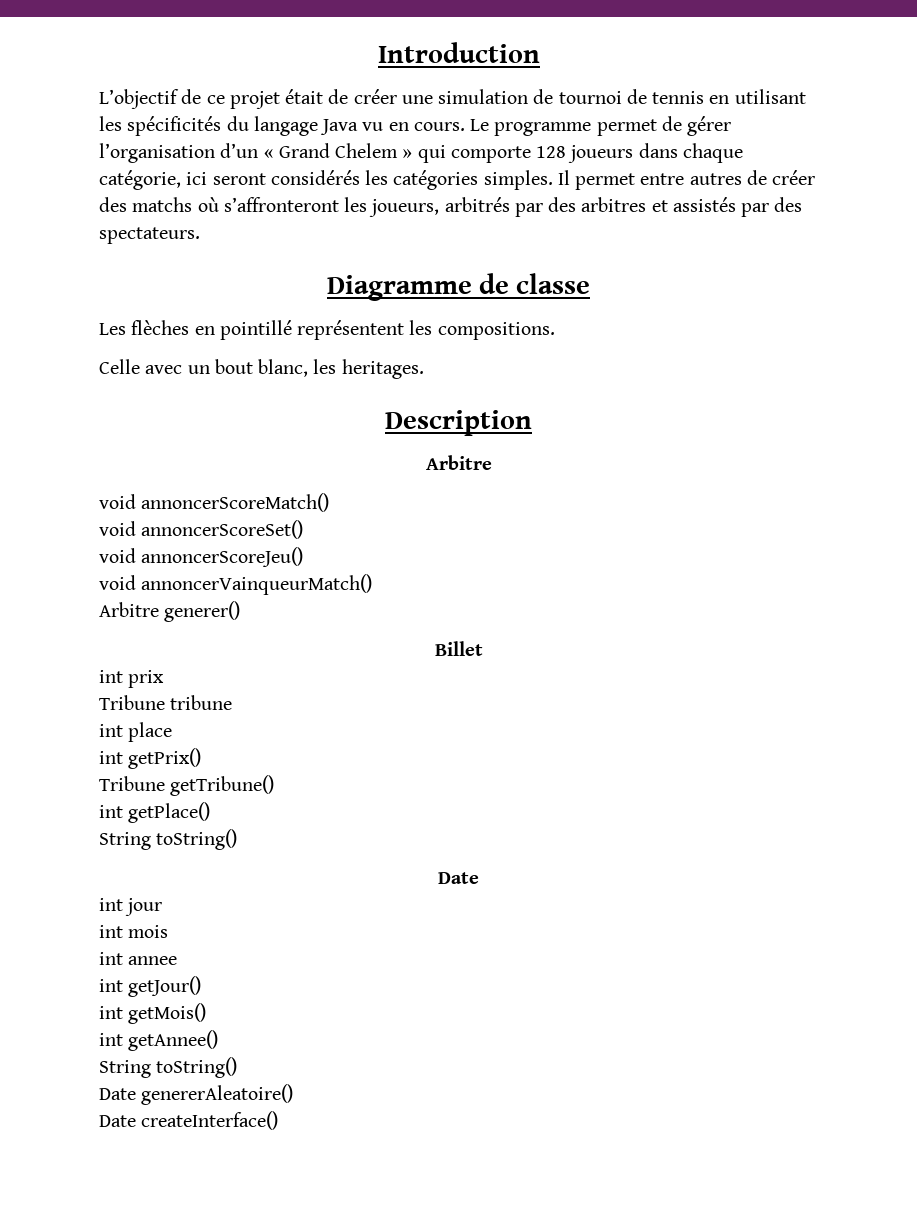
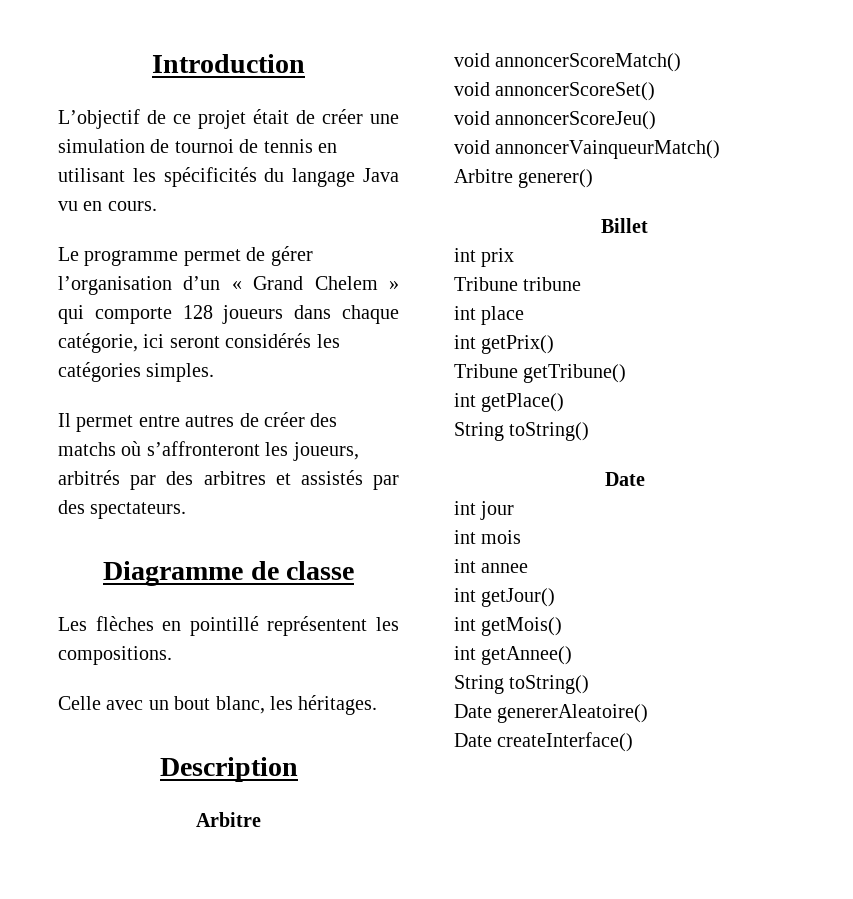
- L’objectif de ce projet était de créer une simulation de tournoi de tennis en utilisant les spécificités du langage Java vu en cours. Le programme permet de gérer l’organisation d’un « Grand Chelem » qui comporte 128 joueurs dans chaque catégorie, ici seront considérés les catégories simples. Il permet entre autres de créer des matchs où s’affronteront les joueurs, arbitrés par des arbitres et assistés par des spectateurs.
+ L’objectif de ce projet était de créer une simulation de tournoi de tennis en utilisant les spécificités du langage Java vu en cours.
+ Le programme permet de gérer l’organisation d’un « Grand Chelem » qui comporte 128 joueurs dans chaque catégorie, ici seront considérés les catégories simples.
+ Il permet entre autres de créer des matchs où s’affronteront les joueurs, arbitrés par des arbitres et assistés par des spectateurs.
- Celle avec un bout blanc, les heritages.
+ Celle avec un bout blanc, les héritages.

